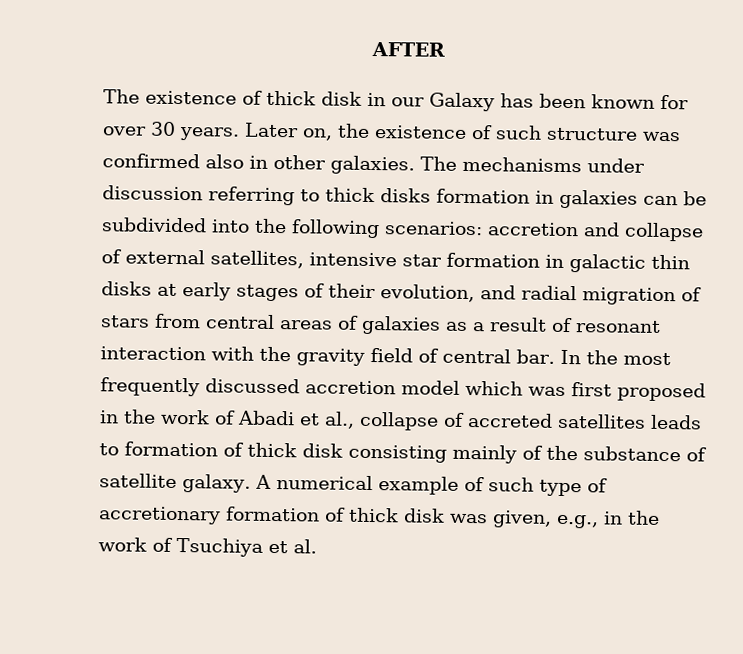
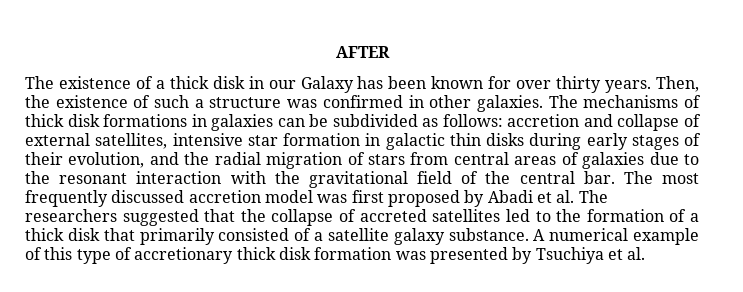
- The existence of thick disk in our Galaxy has been known for over 30 years. Later on, the existence of such structure was confirmed also in other galaxies.
+ The existence of a thick disk in our Galaxy has been known for over thirty years. Then, the existence of such a structure was confirmed in other galaxies.
- The mechanisms under discussion referring to thick disks formation in galaxies can be subdivided into the following scenarios: accretion and collapse of external satellites, intensive star formation in galactic thin disks at early stages of their evolution, and radial migration of stars from central areas of galaxies as a result of resonant interaction with the gravity field of central bar.
+ The mechanisms of thick disk formations in galaxies can be subdivided as follows: accretion and collapse of external satellites, intensive star formation in galactic thin disks during early stages of their evolution, and the radial migration of stars from central areas of galaxies due to the resonant interaction with the gravitational field of the central bar.
- In the most frequently discussed accretion model which was first proposed in the work of Abadi et al., collapse of accreted satellites leads to formation of thick disk consisting mainly of the substance of satellite galaxy.
+ The most frequently discussed accretion model was first proposed by Abadi et al. The researchers suggested that the collapse of accreted satellites led to the formation of a thick disk that primarily consisted of a satellite galaxy substance.
- A numerical example of such type of accretionary formation of thick disk was given, e.g., in the work of Tsuchiya et al.
+ A numerical example of this type of accretionary thick disk formation was presented by Tsuchiya et al.

